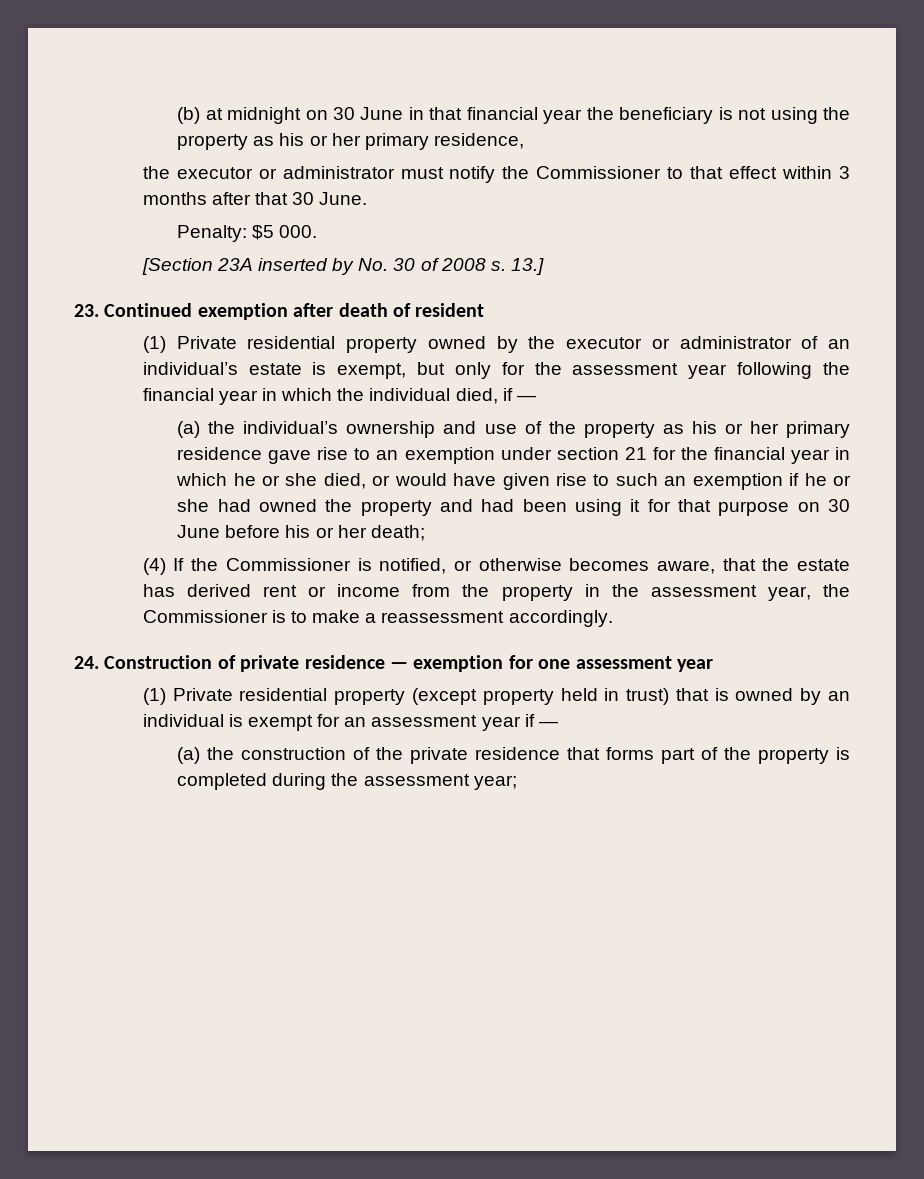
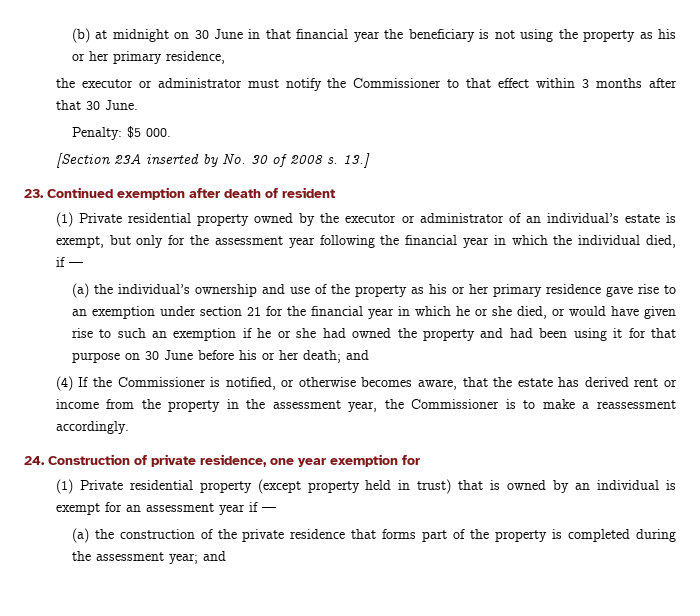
- (a) the individual’s ownership and use of the property as his or her primary residence gave rise to an exemption under section 21 for the financial year in which he or she died, or would have given rise to such an exemption if he or she had owned the property and had been using it for that purpose on 30 June before his or her death;
+ (a) the individual’s ownership and use of the property as his or her primary residence gave rise to an exemption under section 21 for the financial year in which he or she died, or would have given rise to such an exemption if he or she had owned the property and had been using it for that purpose on 30 June before his or her death; and
- 24. Construction of private residence — exemption for one assessment year
+ 24. Construction of private residence, one year exemption for
- (a) the construction of the private residence that forms part of the property is completed during the assessment year;
+ (a) the construction of the private residence that forms part of the property is completed during the assessment year; and

